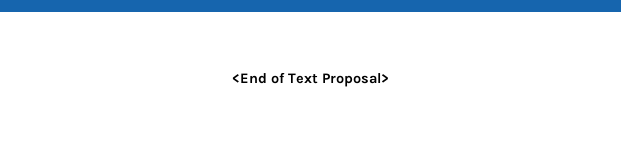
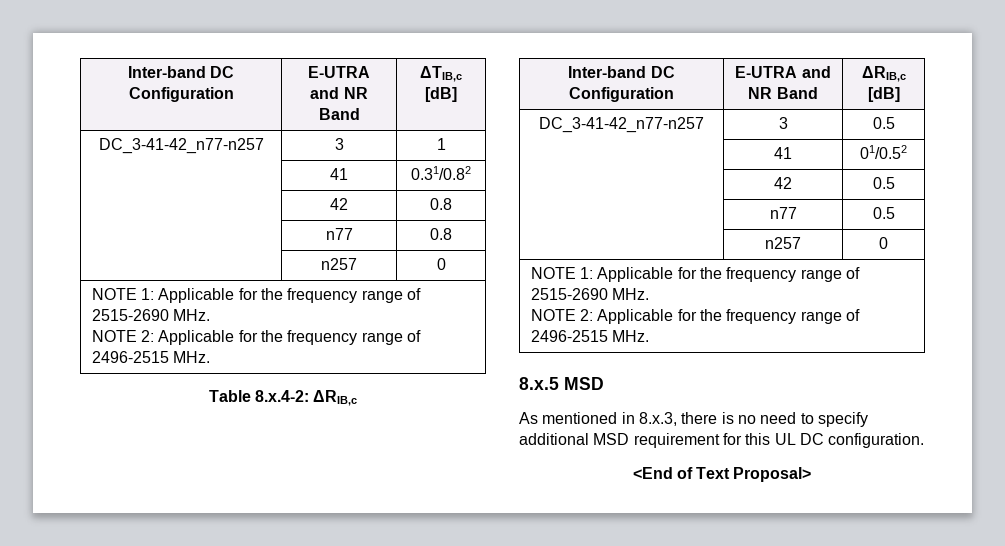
+ Inter-band DC Configuration | E-UTRA and NR Band | ΔTIB,c [dB]
+ DC_3-41-42_n77-n257 | 3 | 1
+ | 41 | 0.31/0.82
+ | 42 | 0.8
+ | n77 | 0.8
+ | n257 | 0
+ NOTE 1: Applicable for the frequency range of 2515-2690 MHz.
+ NOTE 2: Applicable for the frequency range of 2496-2515 MHz.
+ Table 8.x.4-2: ΔRIB,c
+ Inter-band DC Configuration | E-UTRA and NR Band | ΔRIB,c [dB]
+ DC_3-41-42_n77-n257 | 3 | 0.5
+ | 41 | 01/0.52
+ | 42 | 0.5
+ | n77 | 0.5
+ | n257 | 0
+ NOTE 1: Applicable for the frequency range of 2515-2690 MHz.
+ NOTE 2: Applicable for the frequency range of 2496-2515 MHz.
+ 8.x.5 MSD
+ As mentioned in 8.x.3, there is no need to specify additional MSD requirement for this UL DC configuration.

